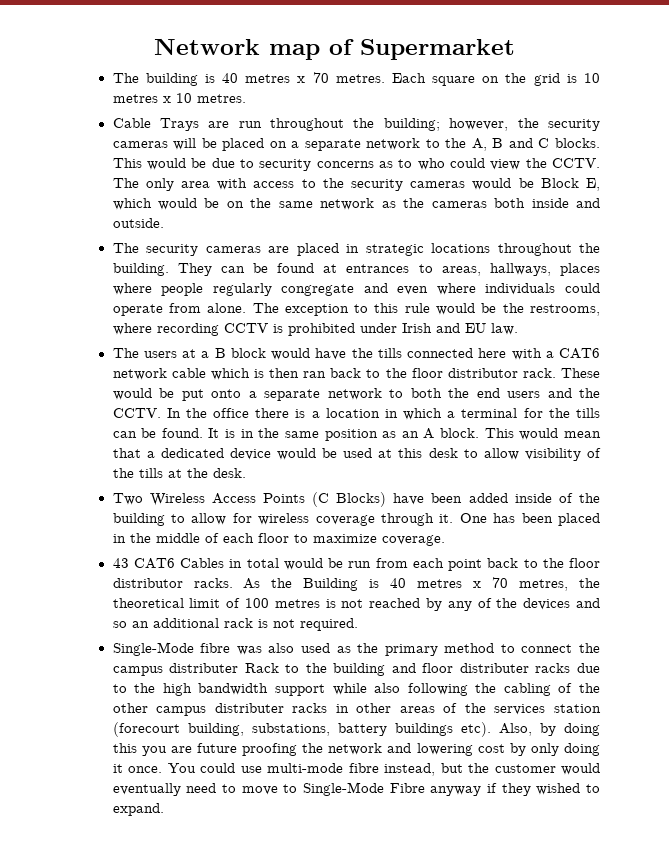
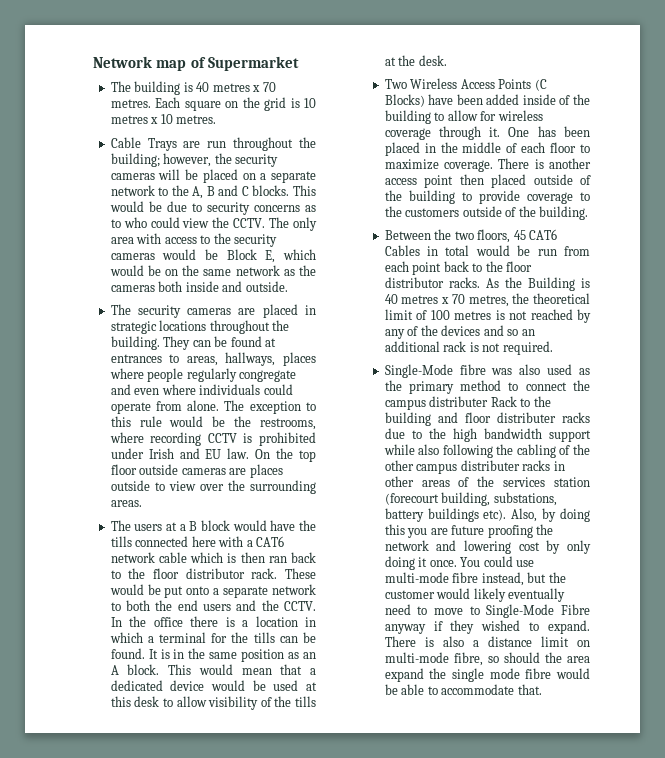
+ On the top floor outside cameras are places outside to view over the surrounding areas.
- One has been placed in the middle of each floor to maximize coverage.
- 43 CAT6 Cables in total would be run from each point back to the floor distributor racks.
+ One has been placed in the middle of each floor to maximize coverage. There is another access point then placed outside of the building to provide coverage to the customers outside of the building.
+ Between the two floors, 45 CAT6 Cables in total would be run from each point back to the floor distributor racks.
- You could use multi-mode fibre instead, but the customer would eventually need to move to Single-Mode Fibre anyway if they wished to expand.
+ You could use multi-mode fibre instead, but the customer would likely eventually need to move to Single-Mode Fibre anyway if they wished to expand.
+ There is also a distance limit on multi-mode fibre, so should the area expand the single mode fibre would be able to accommodate that.

